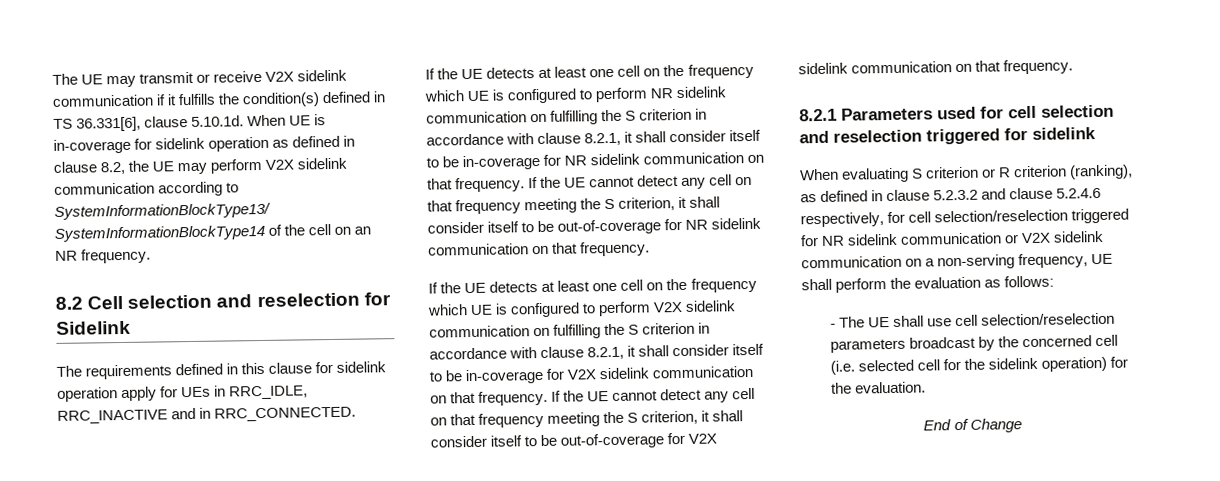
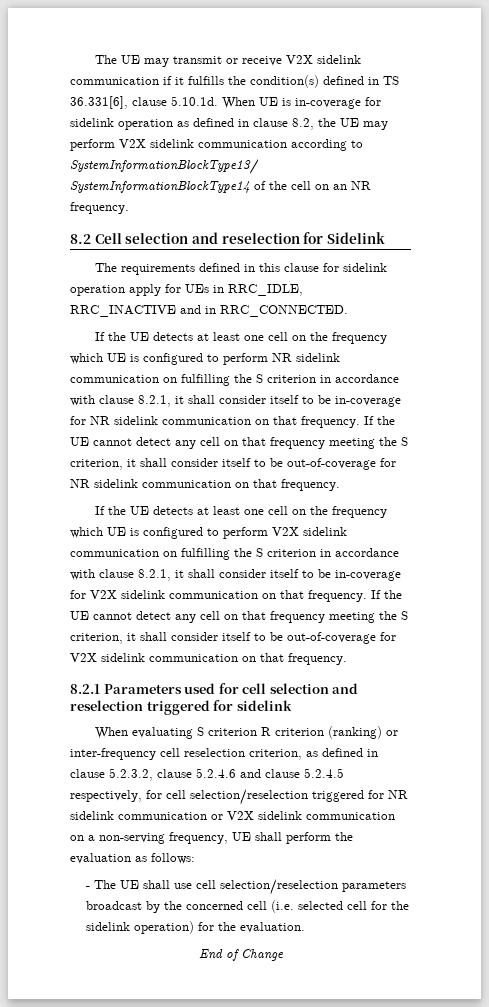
- When evaluating S criterion or R criterion (ranking), as defined in clause 5.2.3.2 and clause 5.2.4.6 respectively, for cell selection/reselection triggered for NR sidelink communication or V2X sidelink communication on a non-serving frequency, UE shall perform the evaluation as follows:
+ When evaluating S criterion R criterion (ranking) or inter-frequency cell reselection criterion, as defined in clause 5.2.3.2, clause 5.2.4.6 and clause 5.2.4.5 respectively, for cell selection/reselection triggered for NR sidelink communication or V2X sidelink communication on a non-serving frequency, UE shall perform the evaluation as follows:

